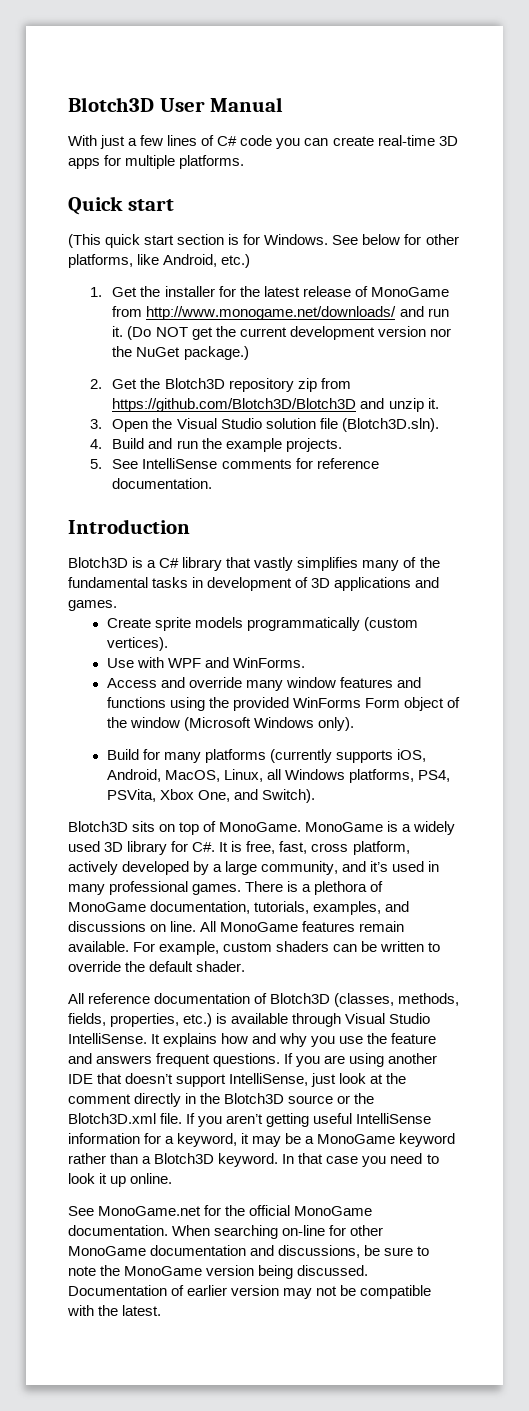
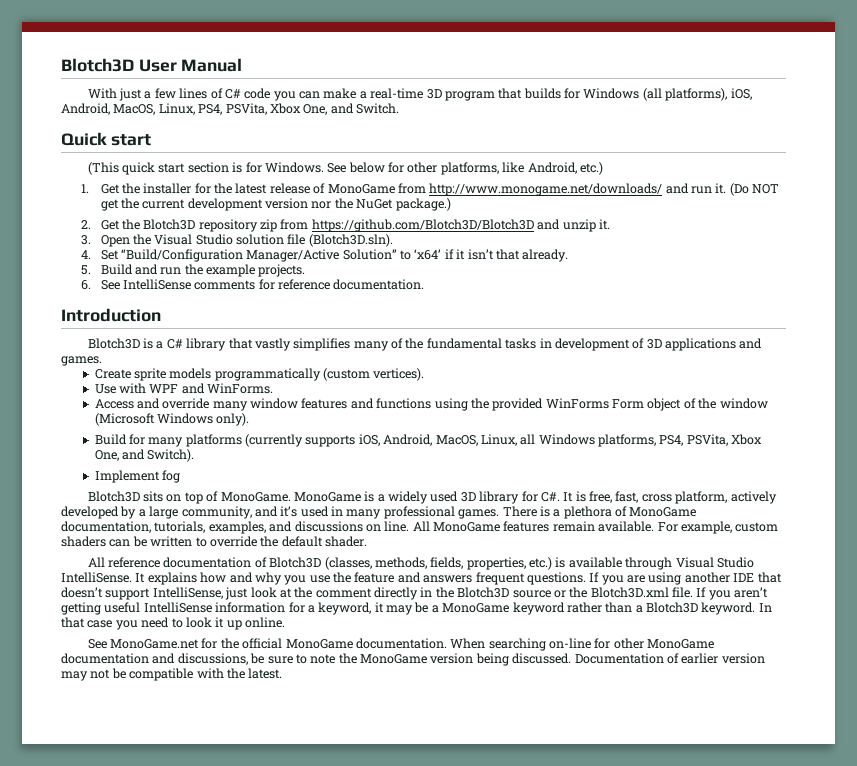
- With just a few lines of C# code you can create real-time 3D apps for multiple platforms.
+ With just a few lines of C# code you can make a real-time 3D program that builds for Windows (all platforms), iOS, Android, MacOS, Linux, PS4, PSVita, Xbox One, and Switch.
- 4. Build and run the example projects.
+ 4. Set “Build/Configuration Manager/Active Solution” to ‘x64’ if it isn’t that already.
+ 5. Build and run the example projects.
- 5. See IntelliSense comments for reference documentation.
+ 6. See IntelliSense comments for reference documentation.
+ Implement fog

